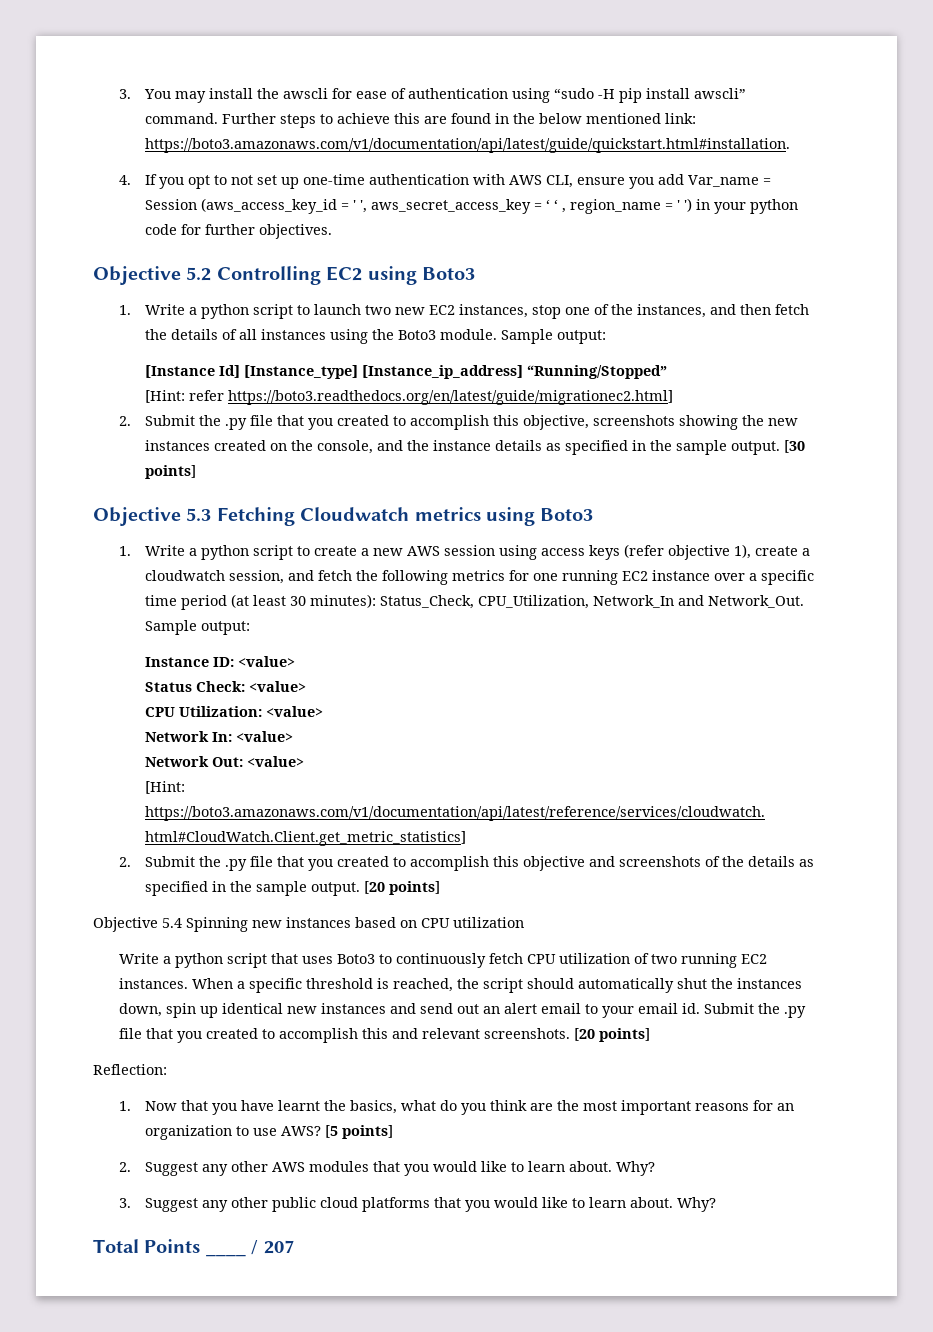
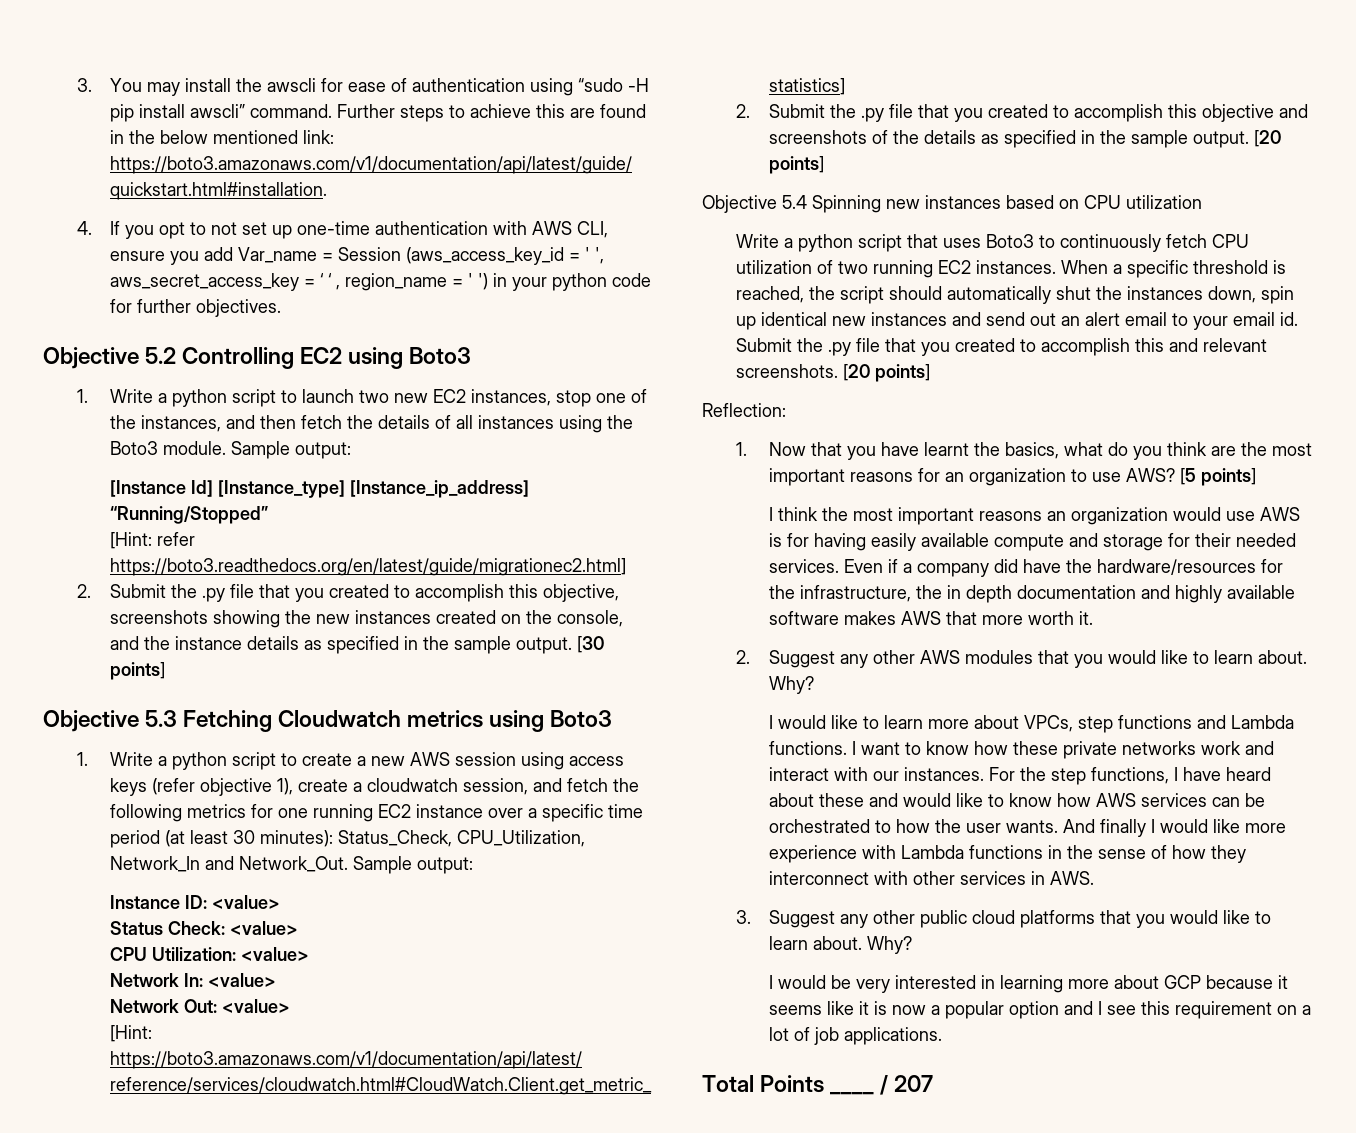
+ I think the most important reasons an organization would use AWS is for having easily available compute and storage for their needed services. Even if a company did have the hardware/resources for the infrastructure, the in depth documentation and highly available software makes AWS that more worth it.
+ I would like to learn more about VPCs, step functions and Lambda functions. I want to know how these private networks work and interact with our instances. For the step functions, I have heard about these and would like to know how AWS services can be orchestrated to how the user wants. And finally I would like more experience with Lambda functions in the sense of how they interconnect with other services in AWS.
+ I would be very interested in learning more about GCP because it seems like it is now a popular option and I see this requirement on a lot of job applications.

